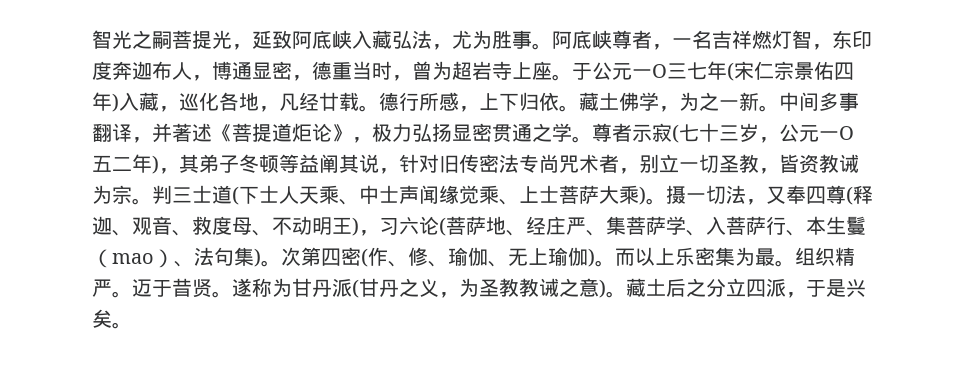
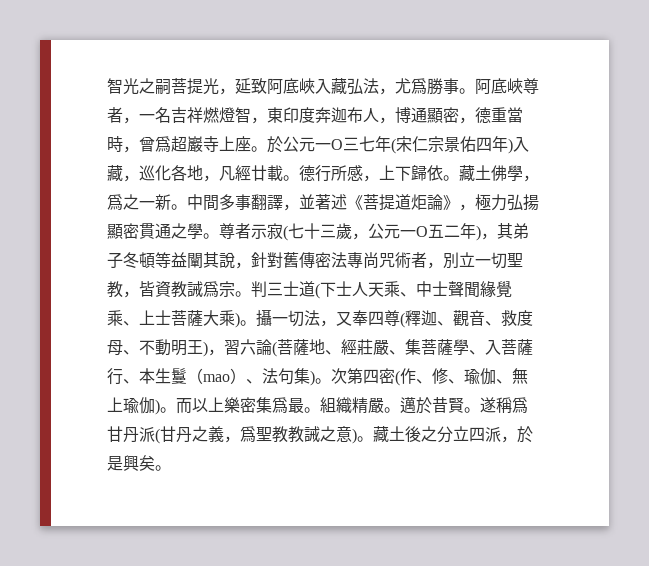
- 智光之嗣菩提光，延致阿底峡入藏弘法，尤为胜事。
+ 智光之嗣菩提光，延致阿底峽入藏弘法，尤爲勝事。
- 阿底峡尊者，一名吉祥燃灯智，东印度奔迦布人，博通显密，德重当时，曾为超岩寺上座。
+ 阿底峽尊者，一名吉祥燃燈智，東印度奔迦布人，博通顯密，德重當時，曾爲超巖寺上座。
- 于公元一O三七年(宋仁宗景佑四年)入藏，巡化各地，凡经廿载。
+ 於公元一O三七年(宋仁宗景佑四年)入藏，巡化各地，凡經廿載。
- 德行所感，上下归依。
+ 德行所感，上下歸依。
- 藏土佛学，为之一新。
+ 藏土佛學，爲之一新。
- 中间多事翻译，并著述《菩提道炬论》，极力弘扬显密贯通之学。
+ 中間多事翻譯，並著述《菩提道炬論》，極力弘揚顯密貫通之學。
- 尊者示寂(七十三岁，公元一O五二年)，其弟子冬顿等益阐其说，针对旧传密法专尚咒术者，别立一切圣教，皆资教诫为宗。
+ 尊者示寂(七十三歲，公元一O五二年)，其弟子冬頓等益闡其說，針對舊傳密法專尚咒術者，別立一切聖教，皆資教誡爲宗。
- 判三士道(下士人天乘、中士声闻缘觉乘、上士菩萨大乘)。
+ 判三士道(下士人天乘、中士聲聞緣覺乘、上士菩薩大乘)。
- 摄一切法，又奉四尊(释迦、观音、救度母、不动明王)，习六论(菩萨地、经庄严、集菩萨学、入菩萨行、本生鬘（mao）、法句集)。
+ 攝一切法，又奉四尊(釋迦、觀音、救度母、不動明王)，習六論(菩薩地、經莊嚴、集菩薩學、入菩薩行、本生鬘（mao）、法句集)。
- 次第四密(作、修、瑜伽、无上瑜伽)。
+ 次第四密(作、修、瑜伽、無上瑜伽)。
- 而以上乐密集为最。组织精严。迈于昔贤。遂称为甘丹派(甘丹之义，为圣教教诫之意)。
+ 而以上樂密集爲最。組織精嚴。邁於昔賢。遂稱爲甘丹派(甘丹之義，爲聖教教誡之意)。
- 藏土后之分立四派，于是兴矣。
+ 藏土後之分立四派，於是興矣。

